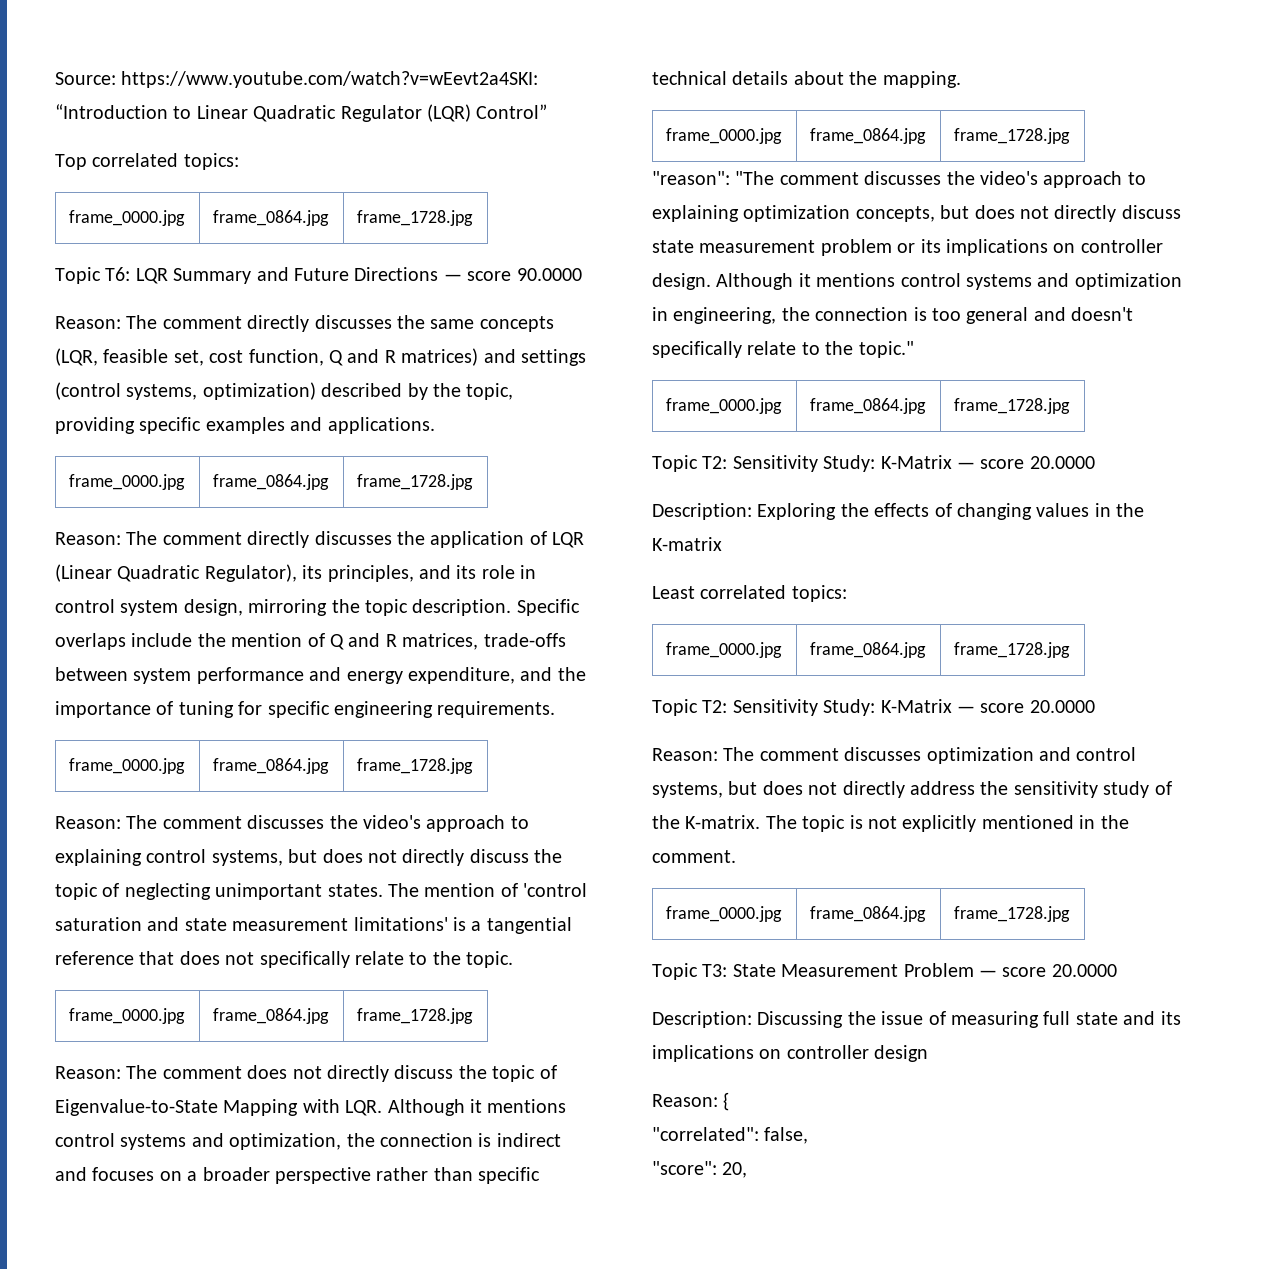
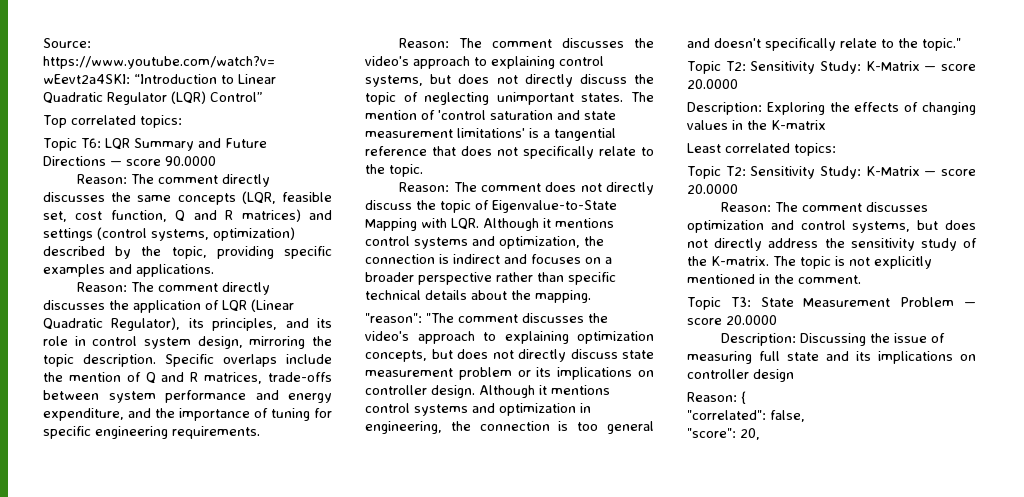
  Top correlated topics:
- frame_0000.jpg | frame_0864.jpg | frame_1728.jpg
  Reason: The comment directly discusses the same concepts (LQR, feasible set, cost function, Q and R matrices) and settings (control systems, optimization) described by the topic, providing specific examples and applications.
- frame_0000.jpg | frame_0864.jpg | frame_1728.jpg
  Specific overlaps include the mention of Q and R matrices, trade-offs between system performance and energy expenditure, and the importance of tuning for specific engineering requirements.
- frame_0000.jpg | frame_0864.jpg | frame_1728.jpg
  The mention of 'control saturation and state measurement limitations' is a tangential reference that does not specifically relate to the topic.
- frame_0000.jpg | frame_0864.jpg | frame_1728.jpg
  Reason: The comment does not directly discuss the topic of Eigenvalue-to-State Mapping with LQR. Although it mentions control systems and optimization, the connection is indirect and focuses on a broader perspective rather than specific technical details about the mapping.
- frame_0000.jpg | frame_0864.jpg | frame_1728.jpg
  Although it mentions control systems and optimization in engineering, the connection is too general and doesn't specifically relate to the topic."
- frame_0000.jpg | frame_0864.jpg | frame_1728.jpg
  Least correlated topics:
- frame_0000.jpg | frame_0864.jpg | frame_1728.jpg
  The topic is not explicitly mentioned in the comment.
- frame_0000.jpg | frame_0864.jpg | frame_1728.jpg

